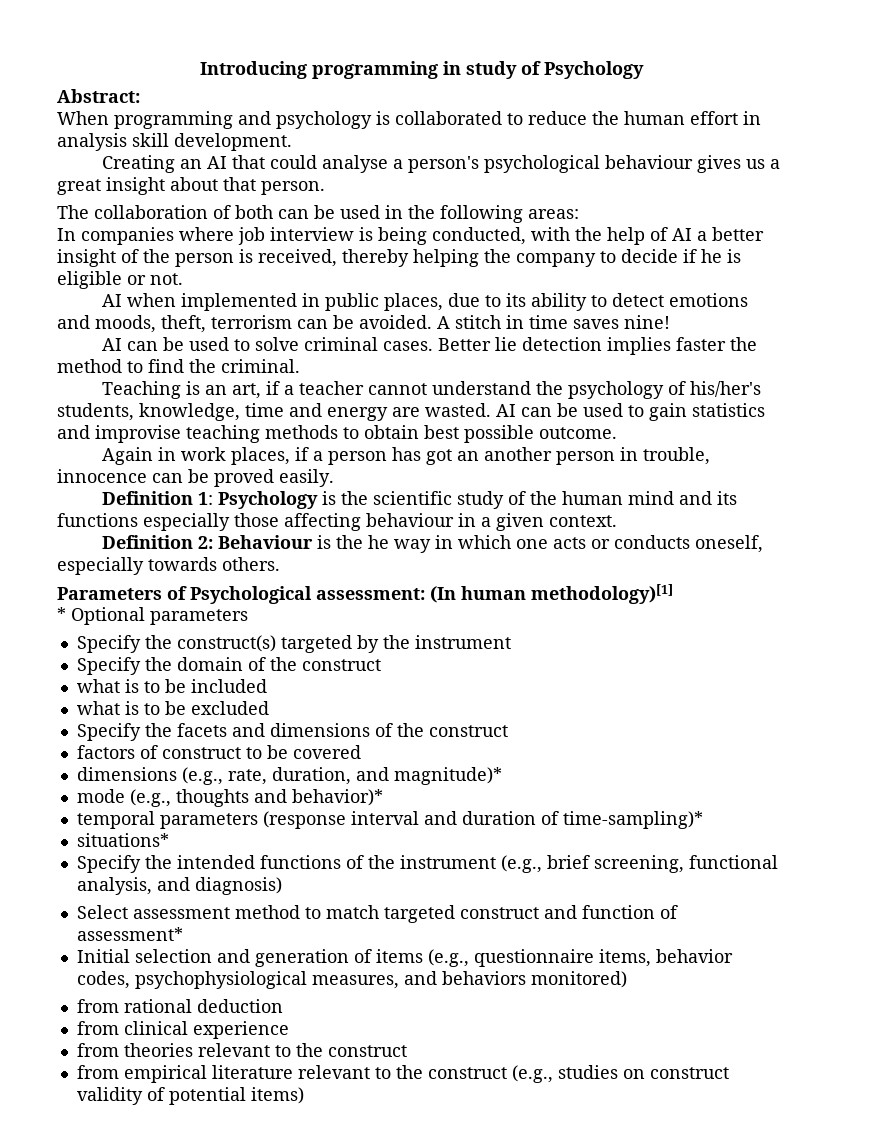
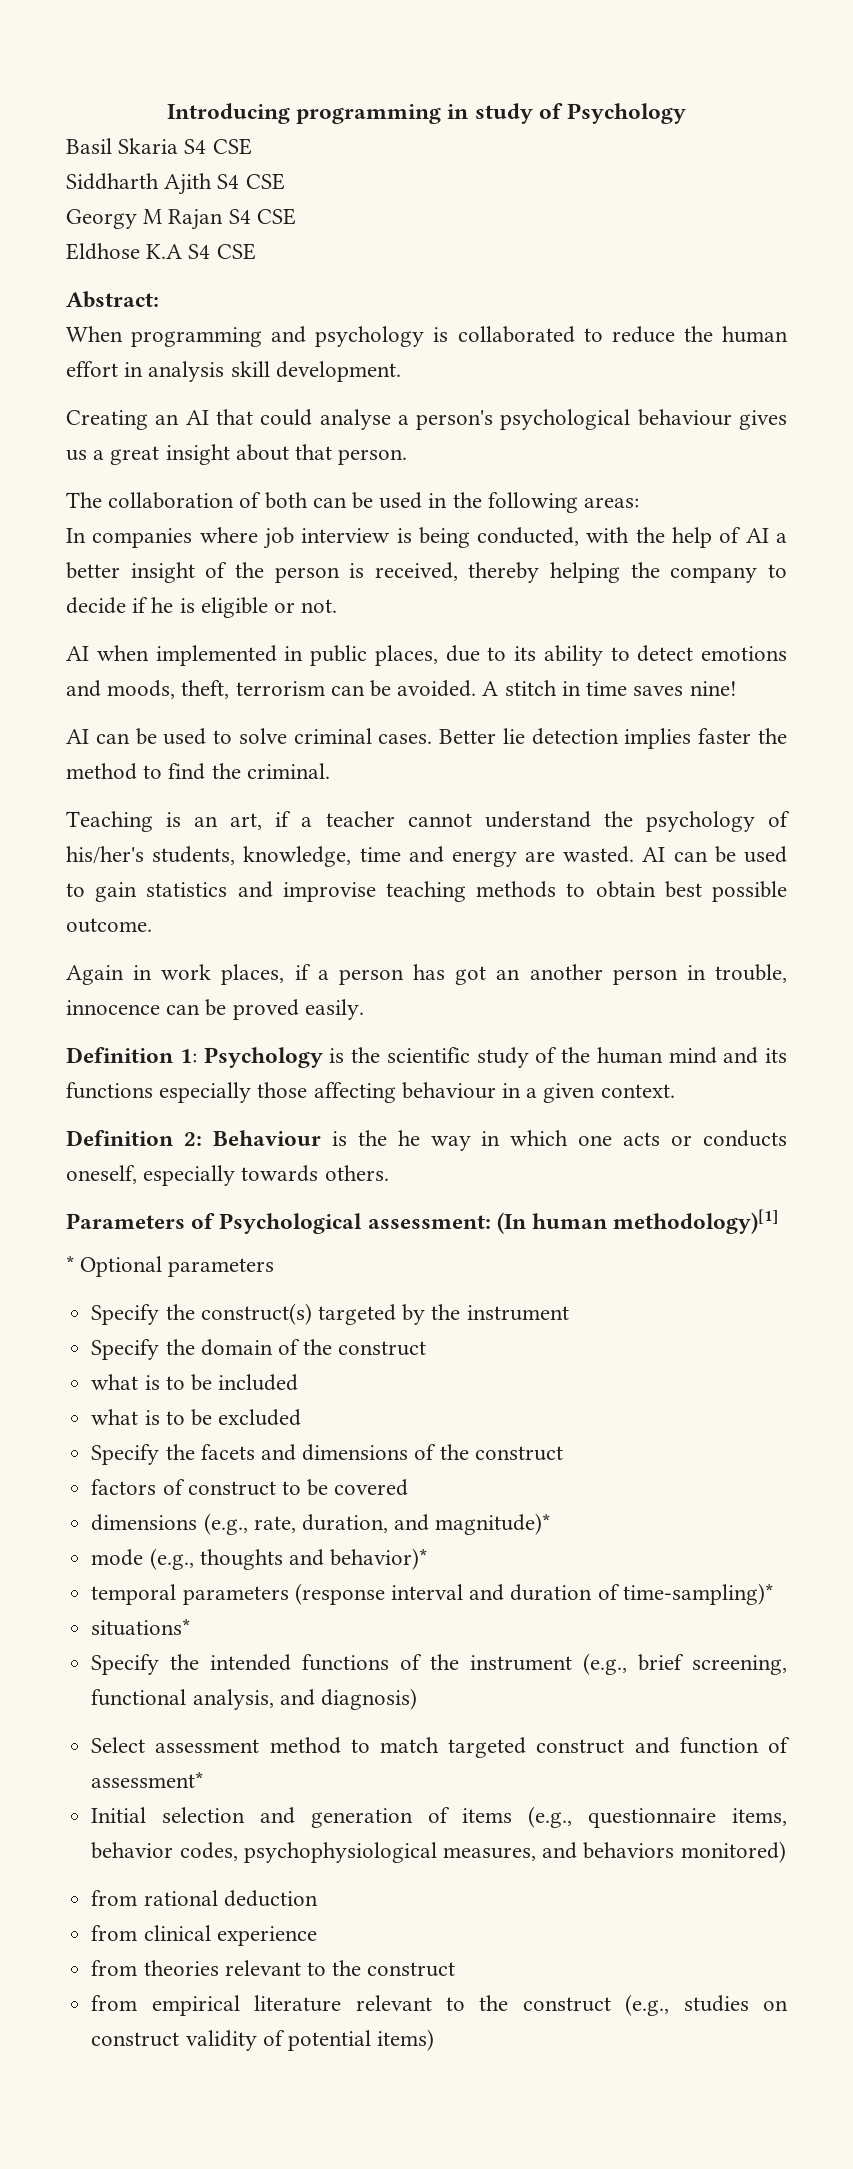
+ Basil Skaria S4 CSE
+ Siddharth Ajith S4 CSE
+ Georgy M Rajan S4 CSE
+ Eldhose K.A S4 CSE

